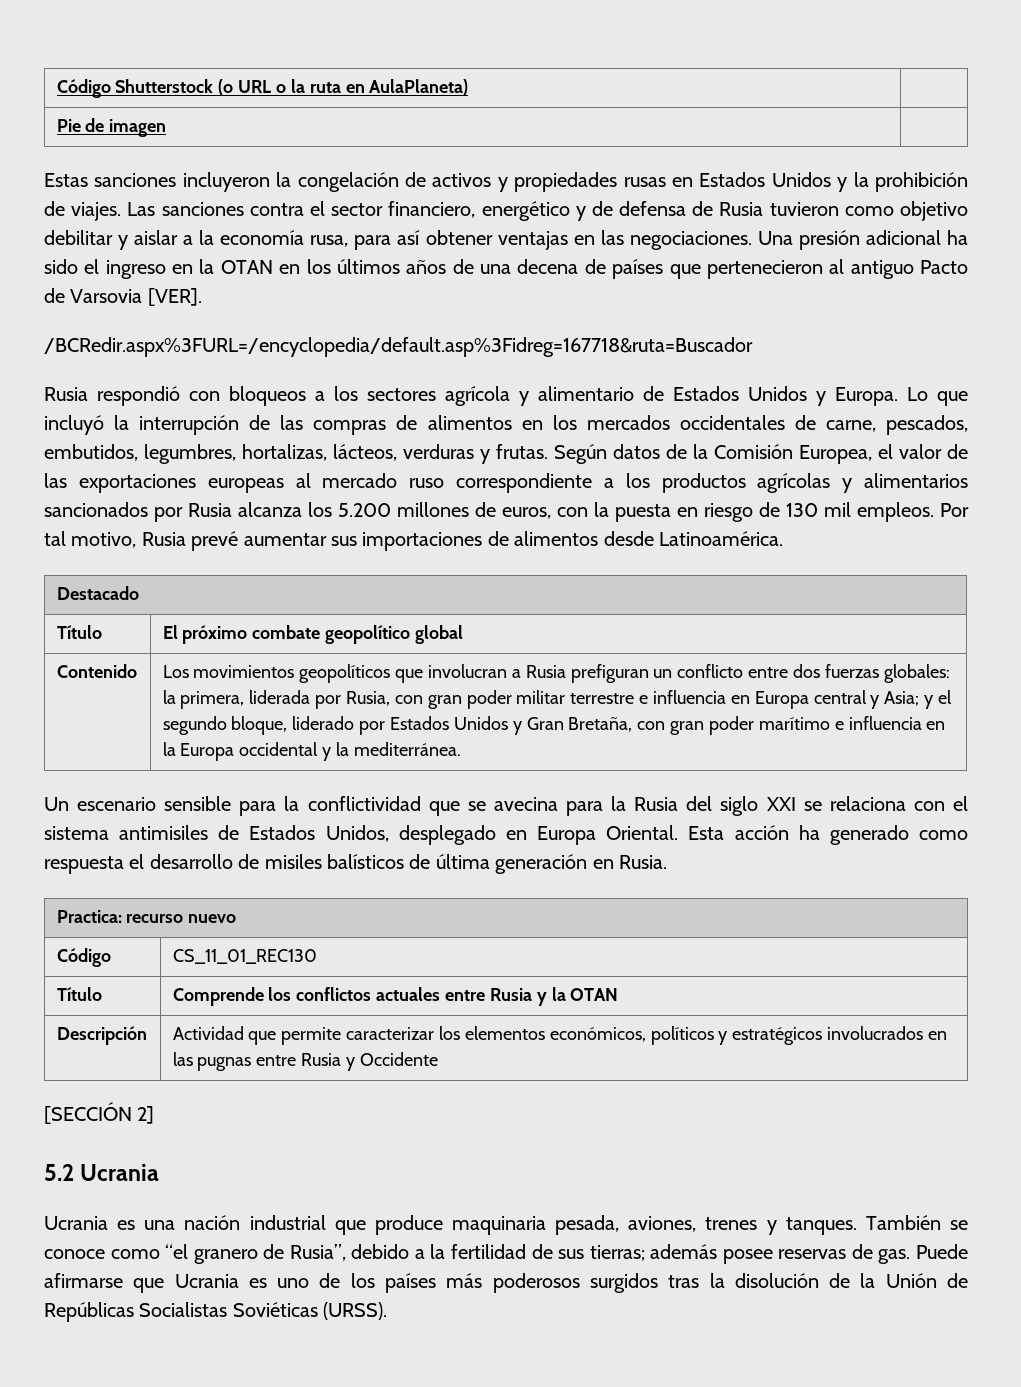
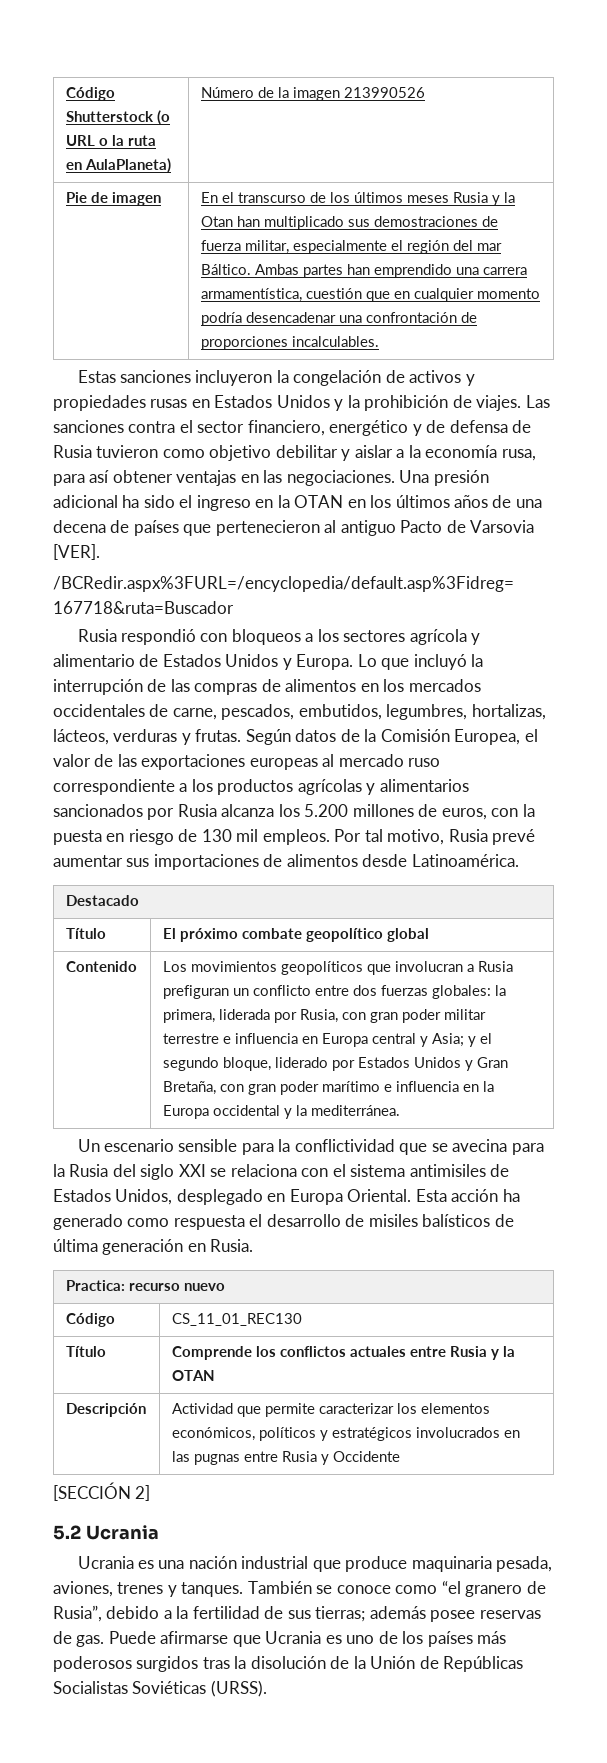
- Código Shutterstock (o URL o la ruta en AulaPlaneta) |
- Pie de imagen |
+ Código Shutterstock (o URL o la ruta en AulaPlaneta) | Número de la imagen 213990526
+ Pie de imagen | En el transcurso de los últimos meses Rusia y la Otan han multiplicado sus demostraciones de fuerza militar, especialmente el región del mar Báltico. Ambas partes han emprendido una carrera armamentística, cuestión que en cualquier momento podría desencadenar una confrontación de proporciones incalculables.

